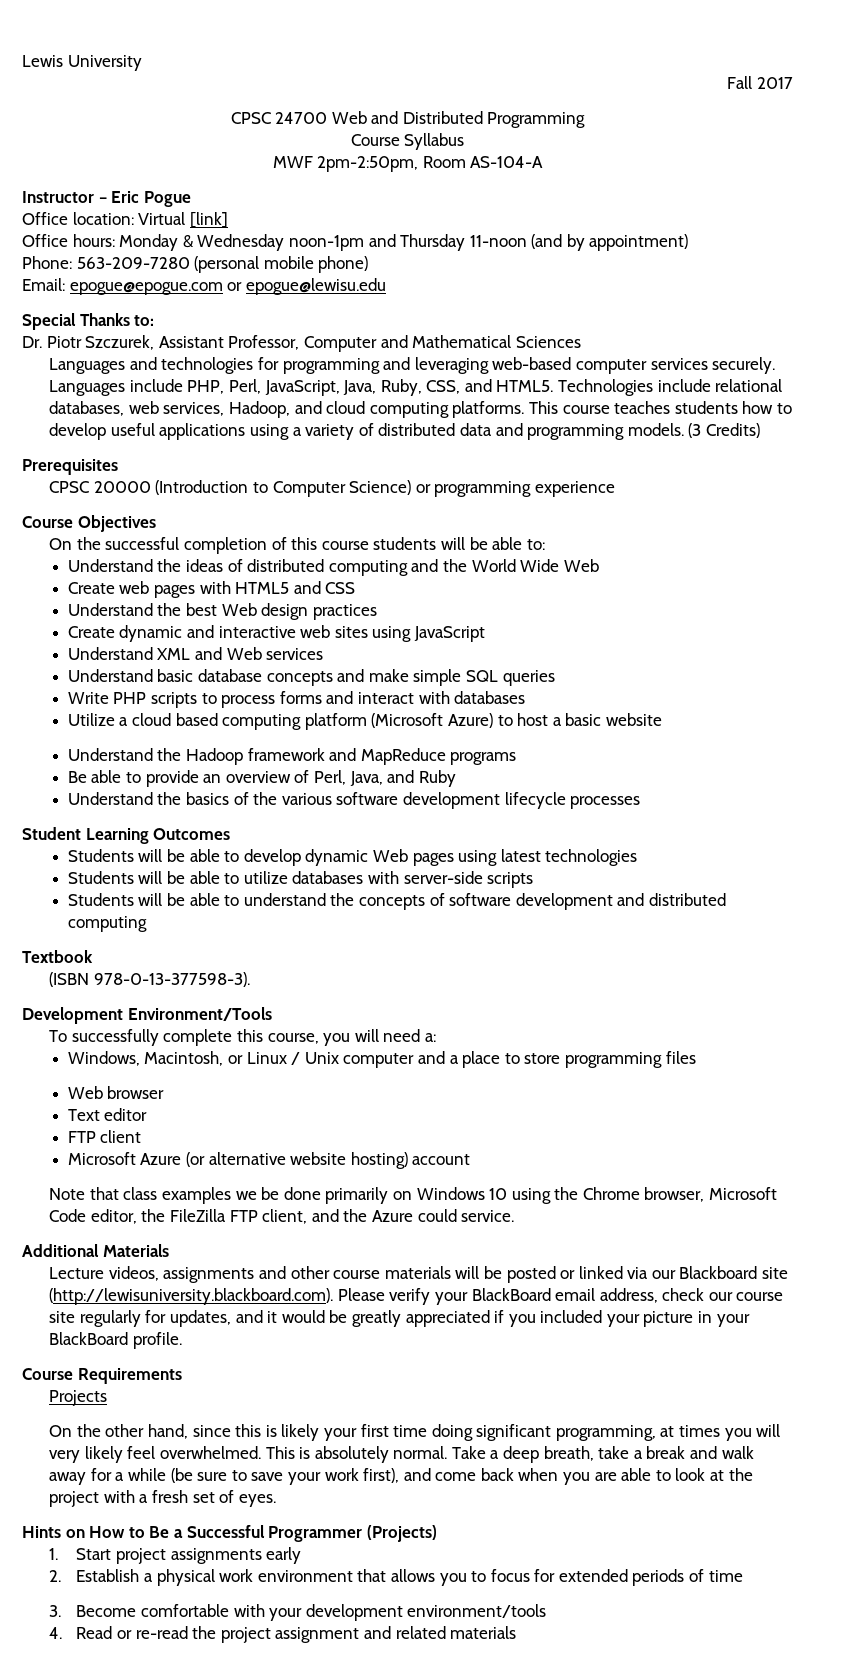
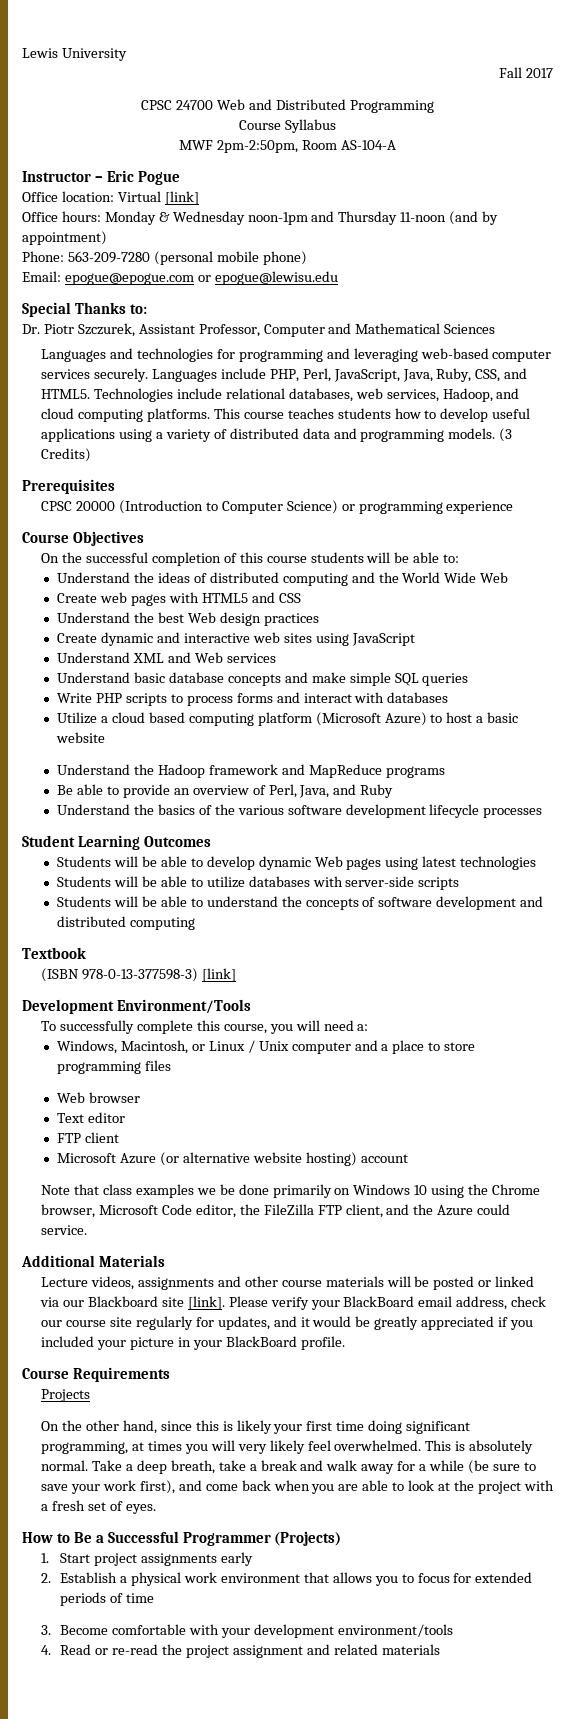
- (ISBN 978-0-13-377598-3).
+ (ISBN 978-0-13-377598-3) [link]
- Lecture videos, assignments and other course materials will be posted or linked via our Blackboard site (http://lewisuniversity.blackboard.com). Please verify your BlackBoard email address, check our course site regularly for updates, and it would be greatly appreciated if you included your picture in your BlackBoard profile.
+ Lecture videos, assignments and other course materials will be posted or linked via our Blackboard site [link]. Please verify your BlackBoard email address, check our course site regularly for updates, and it would be greatly appreciated if you included your picture in your BlackBoard profile.
- Hints on How to Be a Successful Programmer (Projects)
+ How to Be a Successful Programmer (Projects)

